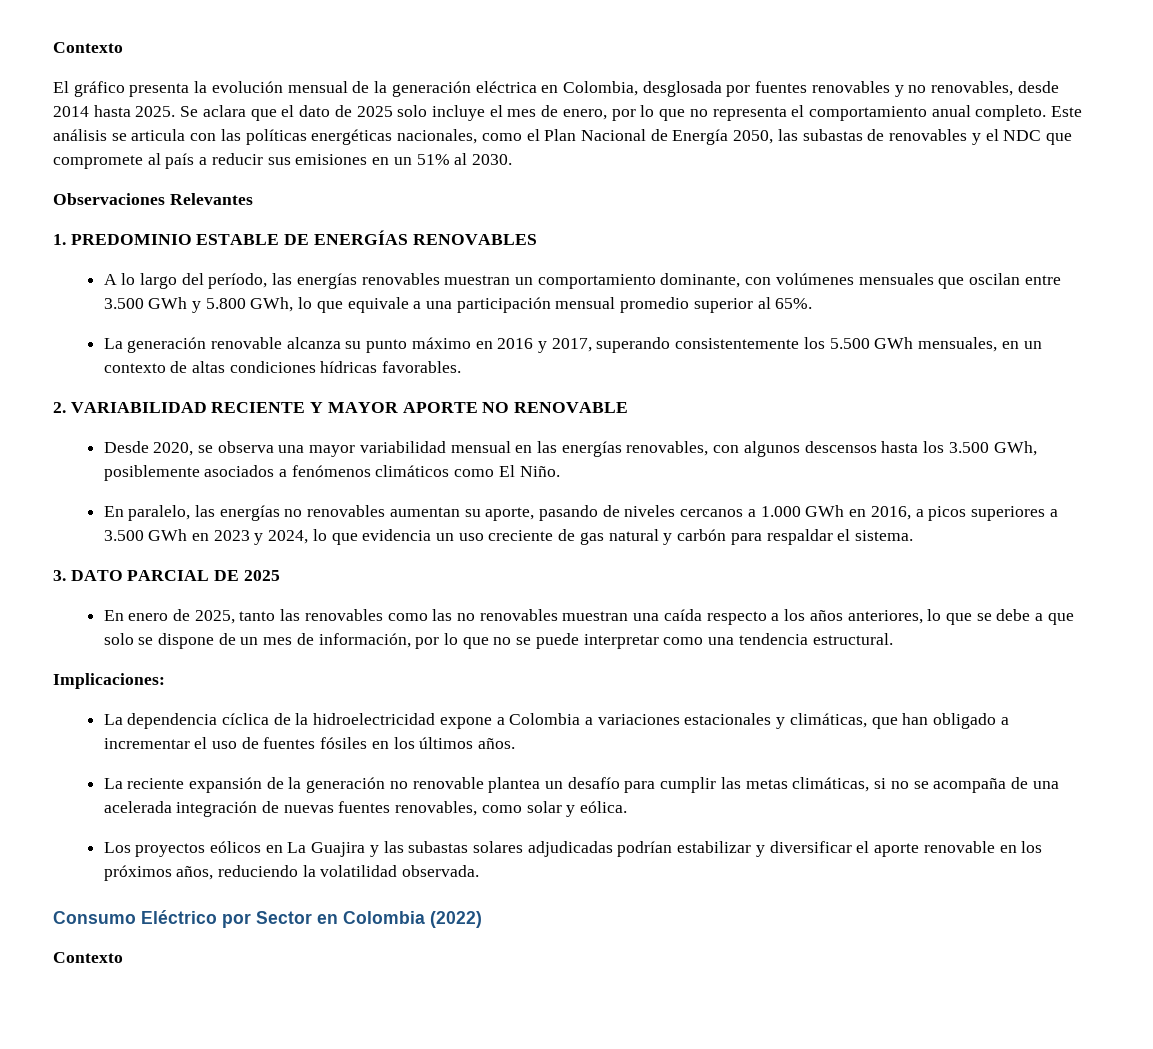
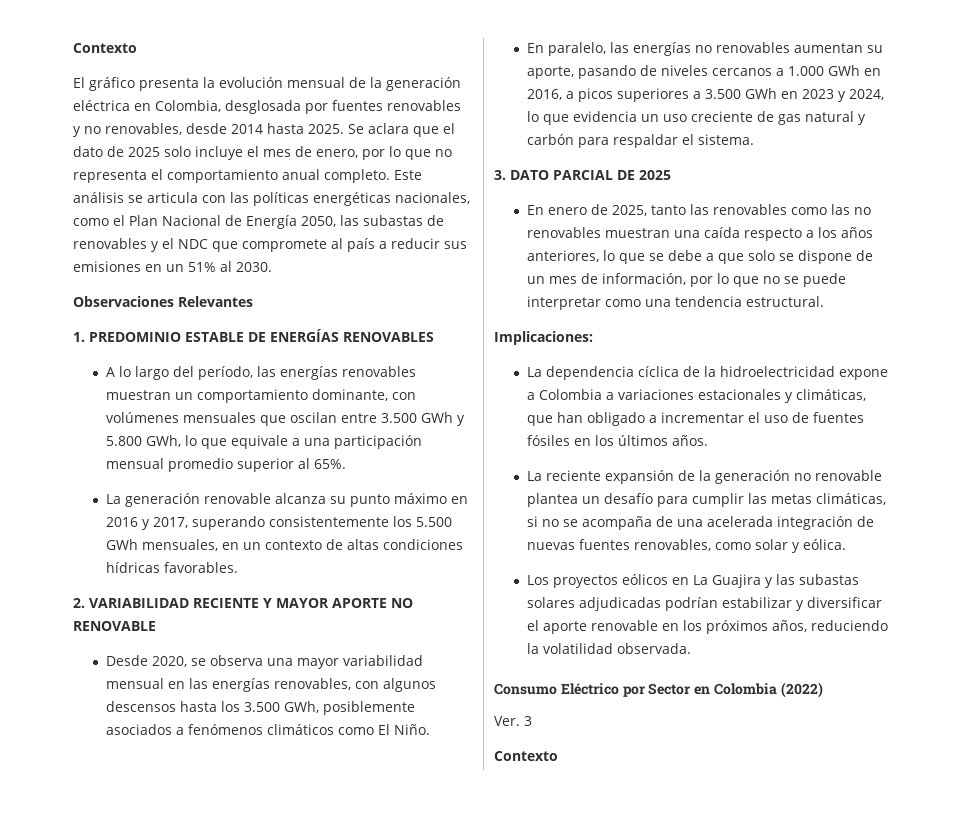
+ Ver. 3

